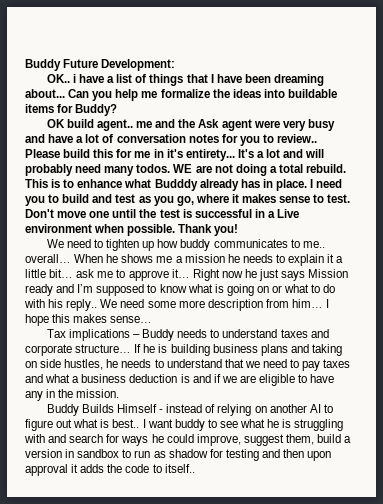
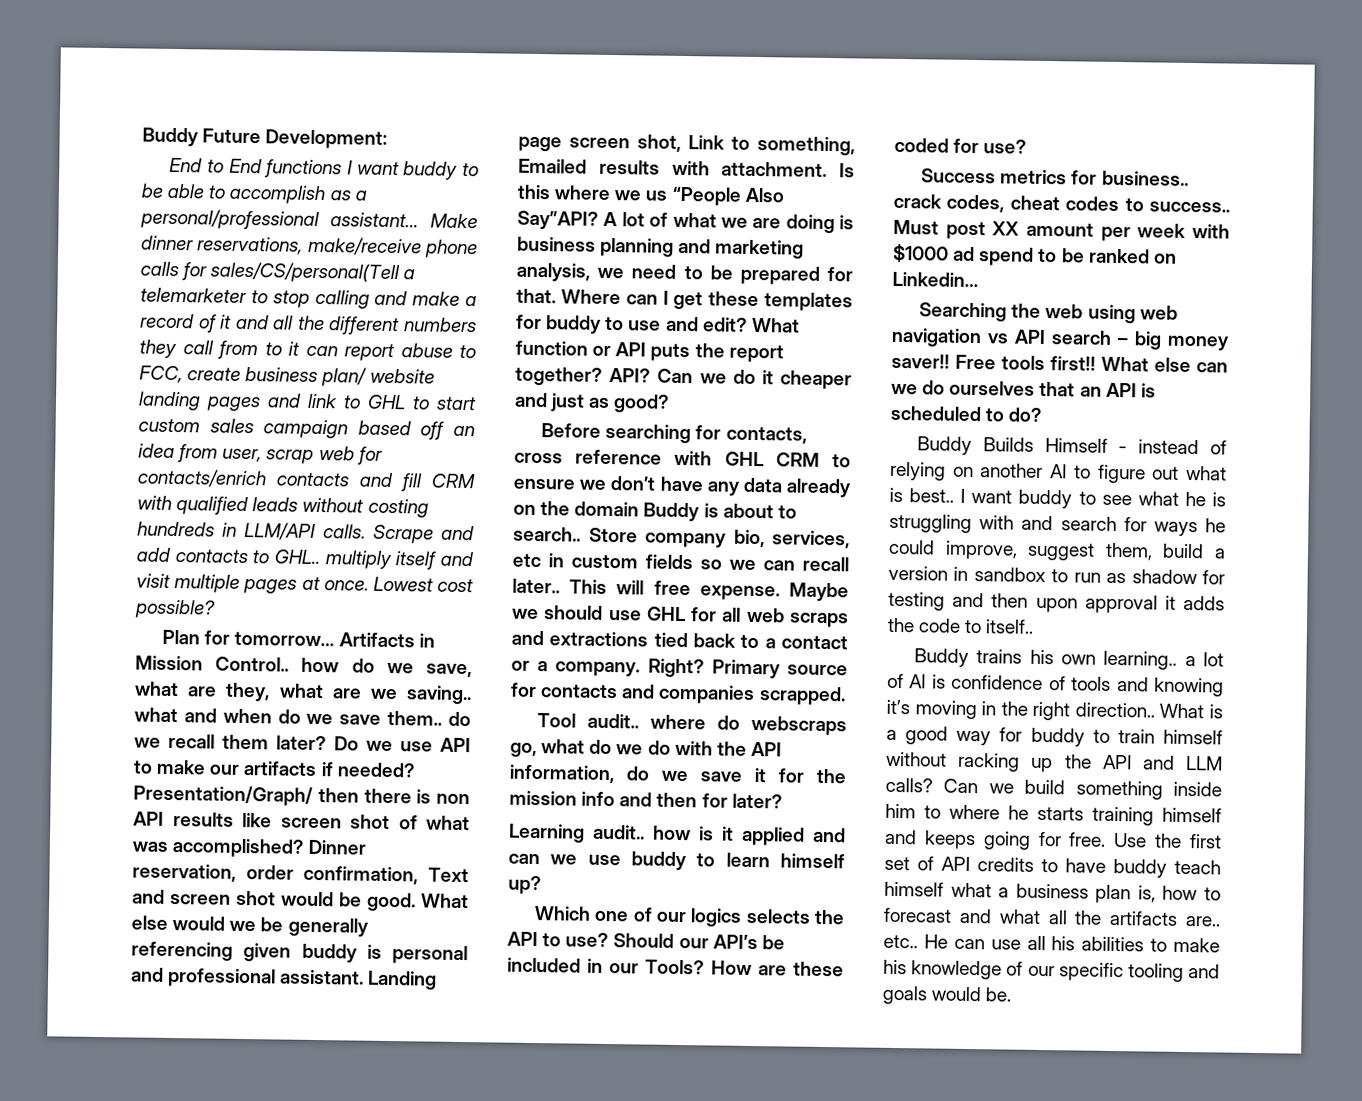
- OK.. i have a list of things that I have been dreaming about... Can you help me formalize the ideas into buildable items for Buddy?
- OK build agent.. me and the Ask agent were very busy and have a lot of conversation notes for you to review.. Please build this for me in it's entirety... It's a lot and will probably need many todos. WE are not doing a total rebuild. This is to enhance what Budddy already has in place. I need you to build and test as you go, where it makes sense to test. Don't move one until the test is successful in a Live environment when possible. Thank you!
- We need to tighten up how buddy communicates to me.. overall… When he shows me a mission he needs to explain it a little bit… ask me to approve it… Right now he just says Mission ready and I’m supposed to know what is going on or what to do with his reply.. We need some more description from him… I hope this makes sense…
- Tax implications – Buddy needs to understand taxes and corporate structure… If he is building business plans and taking on side hustles, he needs to understand that we need to pay taxes and what a business deduction is and if we are eligible to have any in the mission.
+ End to End functions I want buddy to be able to accomplish as a personal/professional assistant… Make dinner reservations, make/receive phone calls for sales/CS/personal(Tell a telemarketer to stop calling and make a record of it and all the different numbers they call from to it can report abuse to FCC, create business plan/ website landing pages and link to GHL to start custom sales campaign based off an idea from user, scrap web for contacts/enrich contacts and fill CRM with qualified leads without costing hundreds in LLM/API calls. Scrape and add contacts to GHL.. multiply itself and visit multiple pages at once. Lowest cost possible?
+ Plan for tomorrow… Artifacts in Mission Control.. how do we save, what are they, what are we saving.. what and when do we save them.. do we recall them later? Do we use API to make our artifacts if needed? Presentation/Graph/ then there is non API results like screen shot of what was accomplished? Dinner reservation, order confirmation, Text and screen shot would be good. What else would we be generally referencing given buddy is personal and professional assistant. Landing page screen shot, Link to something, Emailed results with attachment. Is this where we us “People Also Say”API? A lot of what we are doing is business planning and marketing analysis, we need to be prepared for that. Where can I get these templates for buddy to use and edit? What function or API puts the report together? API? Can we do it cheaper and just as good?
+ Before searching for contacts, cross reference with GHL CRM to ensure we don’t have any data already on the domain Buddy is about to search.. Store company bio, services, etc in custom fields so we can recall later.. This will free expense. Maybe we should use GHL for all web scraps and extractions tied back to a contact or a company. Right? Primary source for contacts and companies scrapped.
+ Tool audit.. where do webscraps go, what do we do with the API information, do we save it for the mission info and then for later?
+ Learning audit.. how is it applied and can we use buddy to learn himself up?
+ Which one of our logics selects the API to use? Should our API’s be included in our Tools? How are these coded for use?
+ Success metrics for business.. crack codes, cheat codes to success.. Must post XX amount per week with $1000 ad spend to be ranked on Linkedin…
+ Searching the web using web navigation vs API search – big money saver!! Free tools first!! What else can we do ourselves that an API is scheduled to do?
+ Buddy trains his own learning.. a lot of AI is confidence of tools and knowing it’s moving in the right direction.. What is a good way for buddy to train himself without racking up the API and LLM calls? Can we build something inside him to where he starts training himself and keeps going for free. Use the first set of API credits to have buddy teach himself what a business plan is, how to forecast and what all the artifacts are.. etc.. He can use all his abilities to make his knowledge of our specific tooling and goals would be.

